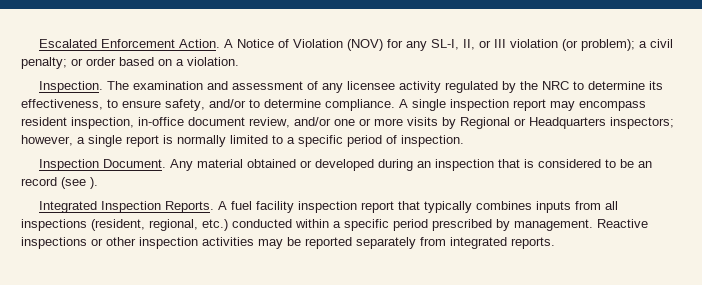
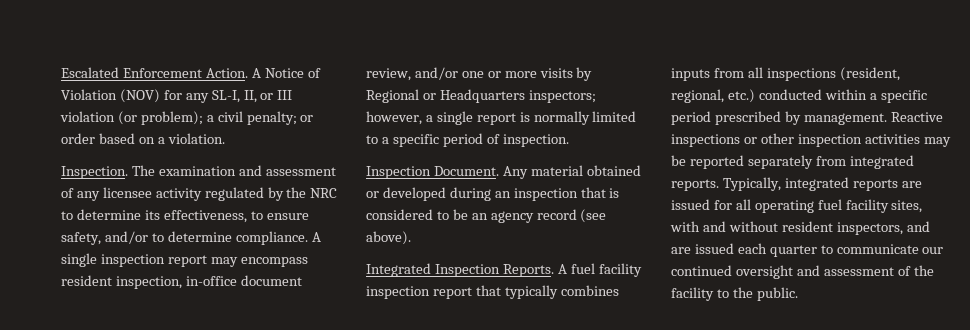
- Any material obtained or developed during an inspection that is considered to be an record (see ).
+ Any material obtained or developed during an inspection that is considered to be an agency record (see above).
+ Typically, integrated reports are issued for all operating fuel facility sites, with and without resident inspectors, and are issued each quarter to communicate our continued oversight and assessment of the facility to the public.

